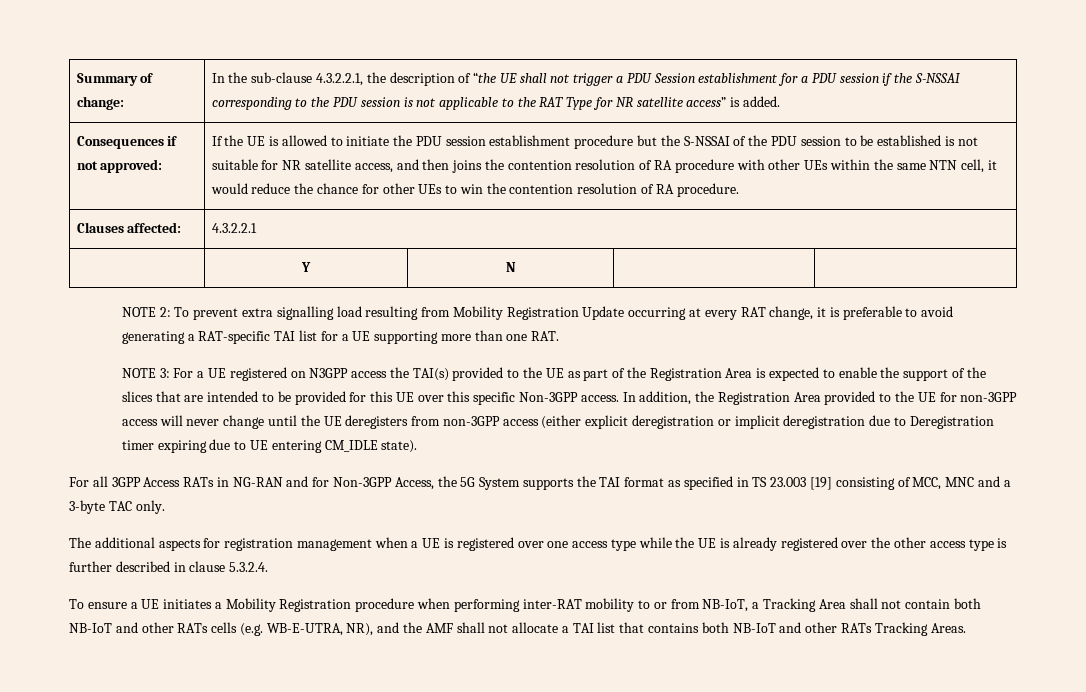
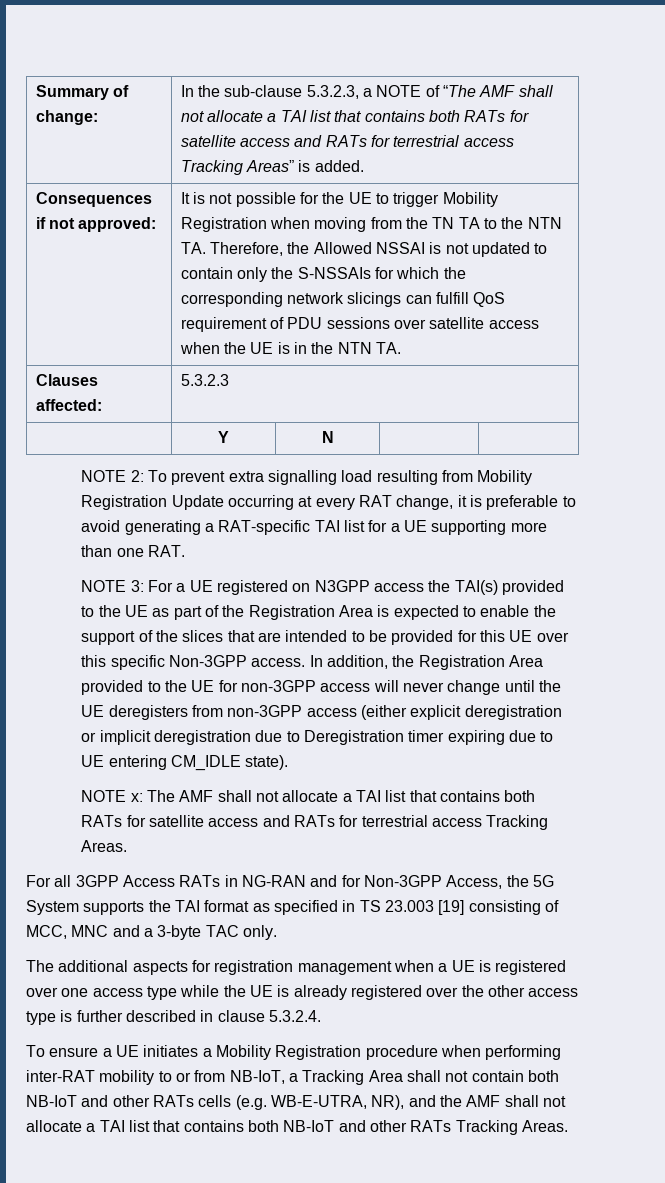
- In the sub-clause 4.3.2.2.1, the description of “the UE shall not trigger a PDU Session establishment for a PDU session if the S-NSSAI corresponding to the PDU session is not applicable to the RAT Type for NR satellite access” is added.
+ In the sub-clause 5.3.2.3, a NOTE of “The AMF shall not allocate a TAI list that contains both RATs for satellite access and RATs for terrestrial access Tracking Areas” is added.
- If the UE is allowed to initiate the PDU session establishment procedure but the S-NSSAI of the PDU session to be established is not suitable for NR satellite access, and then joins the contention resolution of RA procedure with other UEs within the same NTN cell, it would reduce the chance for other UEs to win the contention resolution of RA procedure.
+ It is not possible for the UE to trigger Mobility Registration when moving from the TN TA to the NTN TA. Therefore, the Allowed NSSAI is not updated to contain only the S-NSSAIs for which the corresponding network slicings can fulfill QoS requirement of PDU sessions over satellite access when the UE is in the NTN TA.
- Clauses affected: | 4.3.2.2.1
+ Clauses affected: | 5.3.2.3
+ NOTE x: The AMF shall not allocate a TAI list that contains both RATs for satellite access and RATs for terrestrial access Tracking Areas.

